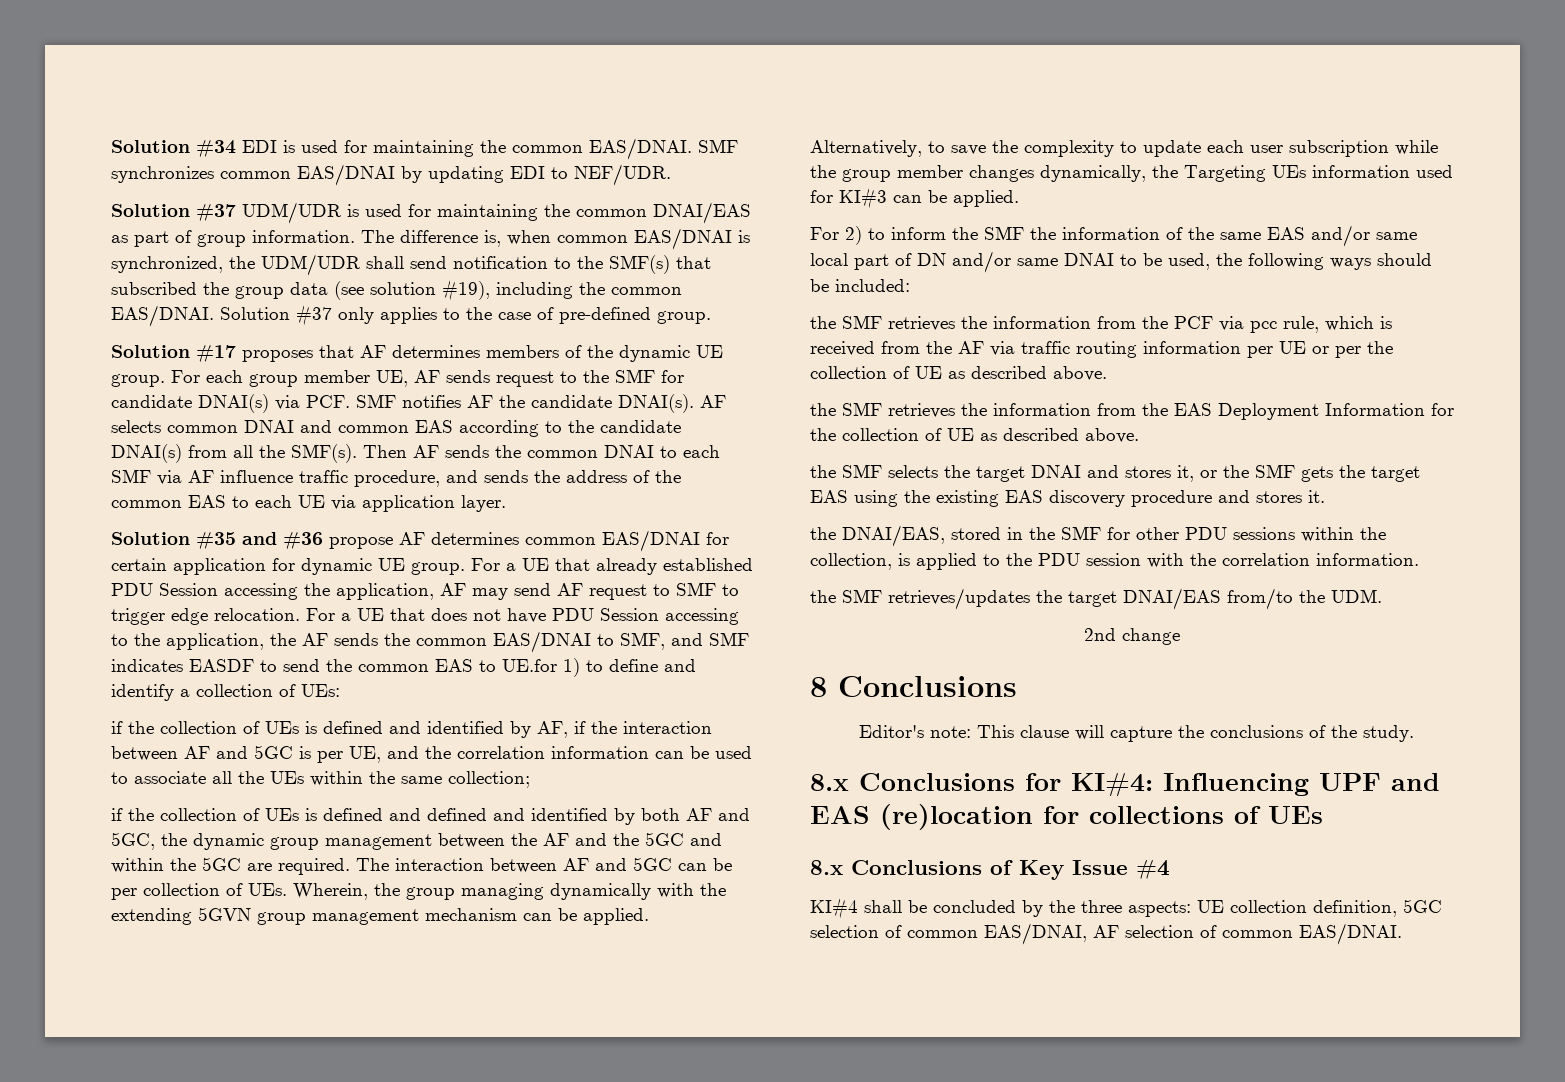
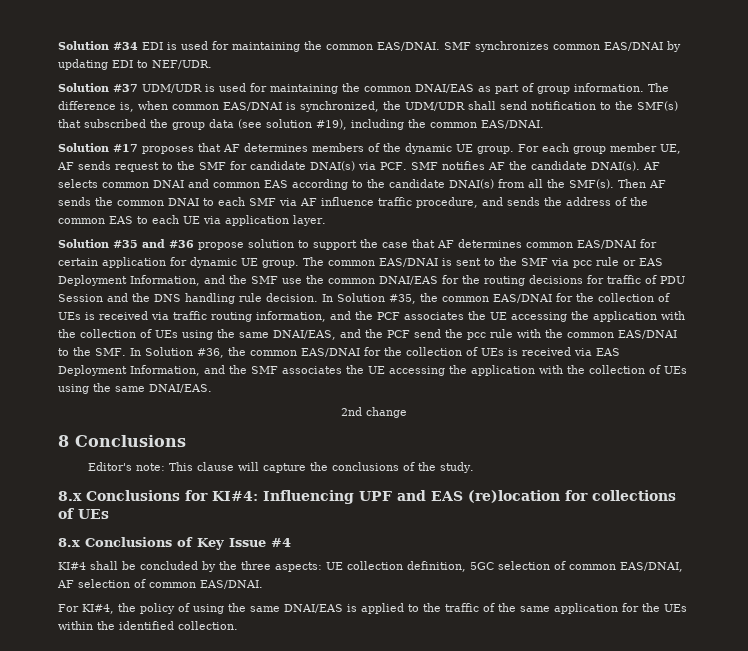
- Solution #37 only applies to the case of pre-defined group.
- Solution #35 and #36 propose AF determines common EAS/DNAI for certain application for dynamic UE group.
+ Solution #35 and #36 propose solution to support the case that AF determines common EAS/DNAI for certain application for dynamic UE group.
- For a UE that already established PDU Session accessing the application, AF may send AF request to SMF to trigger edge relocation. For a UE that does not have PDU Session accessing to the application, the AF sends the common EAS/DNAI to SMF, and SMF indicates EASDF to send the common EAS to UE.for 1) to define and identify a collection of UEs:
- if the collection of UEs is defined and identified by AF, if the interaction between AF and 5GC is per UE, and the correlation information can be used to associate all the UEs within the same collection;
- if the collection of UEs is defined and defined and identified by both AF and 5GC, the dynamic group management between the AF and the 5GC and within the 5GC are required. The interaction between AF and 5GC can be per collection of UEs. Wherein, the group managing dynamically with the extending 5GVN group management mechanism can be applied. Alternatively, to save the complexity to update each user subscription while the group member changes dynamically, the Targeting UEs information used for KI#3 can be applied.
- For 2) to inform the SMF the information of the same EAS and/or same local part of DN and/or same DNAI to be used, the following ways should be included:
- the SMF retrieves the information from the PCF via pcc rule, which is received from the AF via traffic routing information per UE or per the collection of UE as described above.
- the SMF retrieves the information from the EAS Deployment Information for the collection of UE as described above.
- the SMF selects the target DNAI and stores it, or the SMF gets the target EAS using the existing EAS discovery procedure and stores it.
- the DNAI/EAS, stored in the SMF for other PDU sessions within the collection, is applied to the PDU session with the correlation information.
- the SMF retrieves/updates the target DNAI/EAS from/to the UDM.
+ The common EAS/DNAI is sent to the SMF via pcc rule or EAS Deployment Information, and the SMF use the common DNAI/EAS for the routing decisions for traffic of PDU Session and the DNS handling rule decision. In Solution #35, the common EAS/DNAI for the collection of UEs is received via traffic routing information, and the PCF associates the UE accessing the application with the collection of UEs using the same DNAI/EAS, and the PCF send the pcc rule with the common EAS/DNAI to the SMF. In Solution #36, the common EAS/DNAI for the collection of UEs is received via EAS Deployment Information, and the SMF associates the UE accessing the application with the collection of UEs using the same DNAI/EAS.
+ For KI#4, the policy of using the same DNAI/EAS is applied to the traffic of the same application for the UEs within the identified collection.

